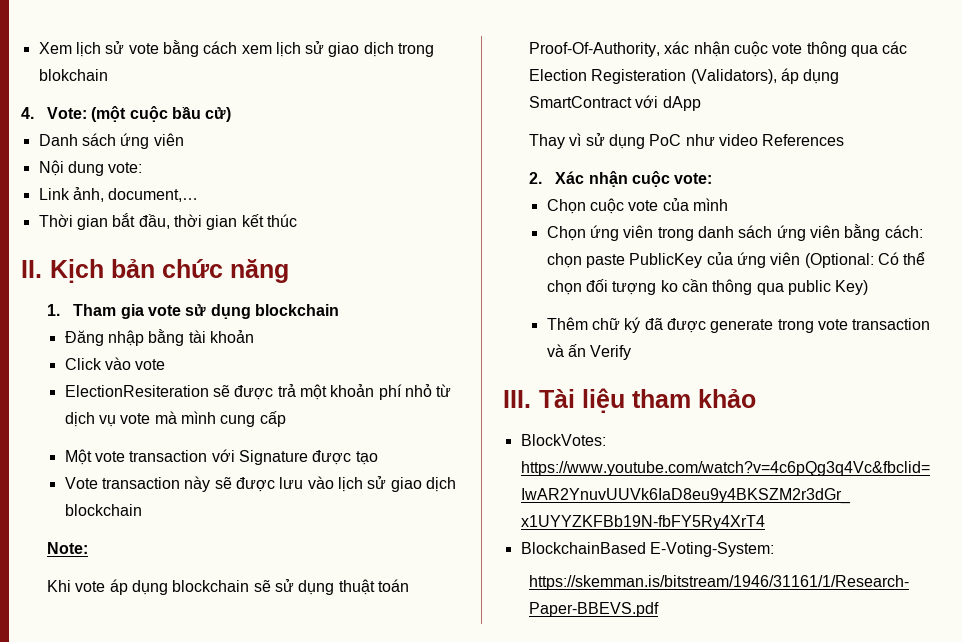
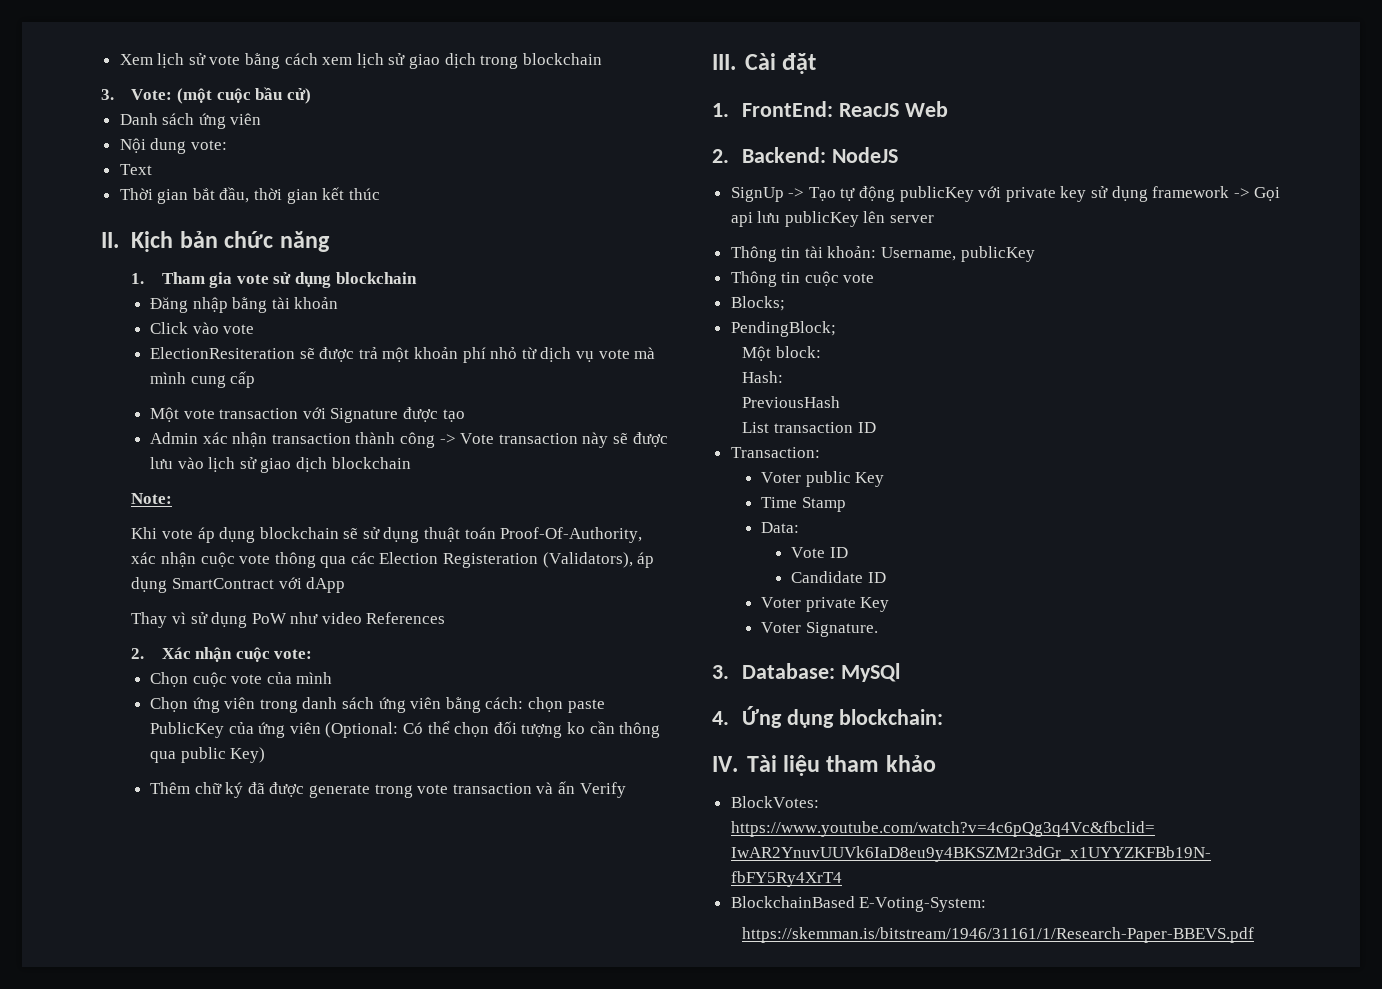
- Xem lịch sử vote bằng cách xem lịch sử giao dịch trong blokchain
- 4. Vote: (một cuộc bầu cử)
+ Xem lịch sử vote bằng cách xem lịch sử giao dịch trong blockchain
+ 3. Vote: (một cuộc bầu cử)
- Link ảnh, document,…
+ Text
- Vote transaction này sẽ được lưu vào lịch sử giao dịch blockchain
+ Admin xác nhận transaction thành công -> Vote transaction này sẽ được lưu vào lịch sử giao dịch blockchain
- Thay vì sử dụng PoC như video References
+ Thay vì sử dụng PoW như video References
- III. Tài liệu tham khảo
+ III. Cài đặt
+ 1. FrontEnd: ReacJS Web
+ 2. Backend: NodeJS
+ SignUp -> Tạo tự động publicKey với private key sử dụng framework -> Gọi api lưu publicKey lên server
+ Thông tin tài khoản: Username, publicKey
+ Thông tin cuộc vote
+ Blocks;
+ PendingBlock;
+ Một block:
+ Hash:
+ PreviousHash
+ List transaction ID
+ Transaction:
+ Voter public Key
+ Time Stamp
+ Data:
+ Vote ID
+ Candidate ID
+ Voter private Key
+ Voter Signature.
+ 3. Database: MySQl
+ 4. Ứng dụng blockchain:
+ IV. Tài liệu tham khảo

